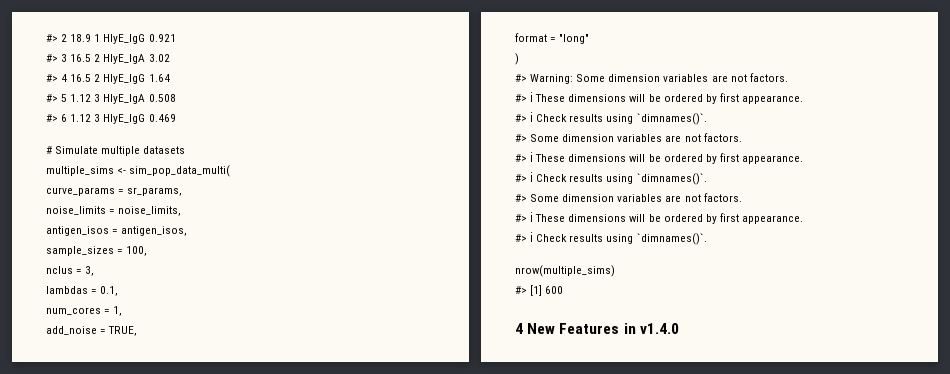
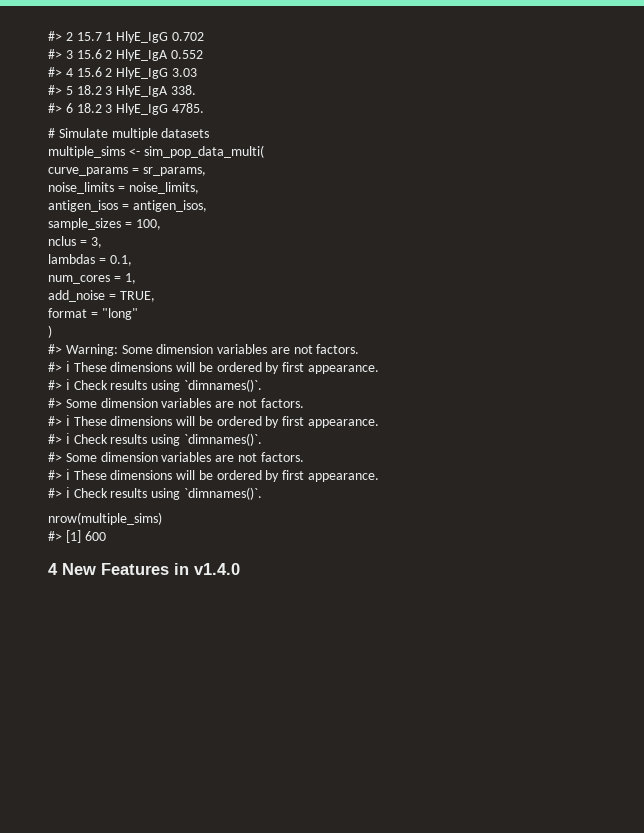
- #> 2 18.9 1 HlyE_IgG 0.921
+ #> 2 15.7 1 HlyE_IgG 0.702
- #> 3 16.5 2 HlyE_IgA 3.02
+ #> 3 15.6 2 HlyE_IgA 0.552
- #> 4 16.5 2 HlyE_IgG 1.64
+ #> 4 15.6 2 HlyE_IgG 3.03
- #> 5 1.12 3 HlyE_IgA 0.508
+ #> 5 18.2 3 HlyE_IgA 338.
- #> 6 1.12 3 HlyE_IgG 0.469
+ #> 6 18.2 3 HlyE_IgG 4785.

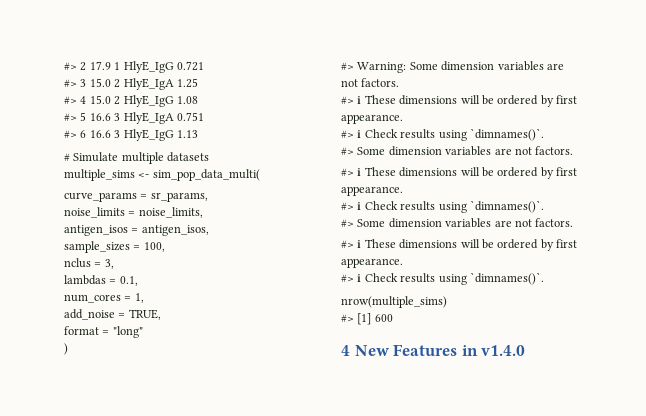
- #> 2 15.7 1 HlyE_IgG 0.702
+ #> 2 17.9 1 HlyE_IgG 0.721
- #> 3 15.6 2 HlyE_IgA 0.552
+ #> 3 15.0 2 HlyE_IgA 1.25
- #> 4 15.6 2 HlyE_IgG 3.03
+ #> 4 15.0 2 HlyE_IgG 1.08
- #> 5 18.2 3 HlyE_IgA 338.
+ #> 5 16.6 3 HlyE_IgA 0.751
- #> 6 18.2 3 HlyE_IgG 4785.
+ #> 6 16.6 3 HlyE_IgG 1.13

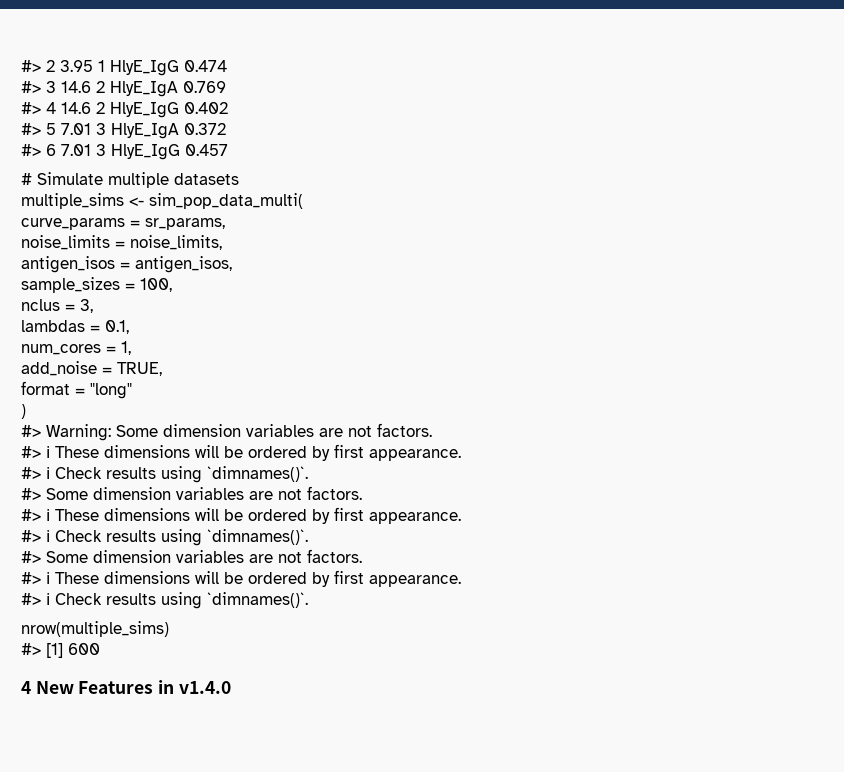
- #> 2 17.9 1 HlyE_IgG 0.721
+ #> 2 3.95 1 HlyE_IgG 0.474
- #> 3 15.0 2 HlyE_IgA 1.25
+ #> 3 14.6 2 HlyE_IgA 0.769
- #> 4 15.0 2 HlyE_IgG 1.08
+ #> 4 14.6 2 HlyE_IgG 0.402
- #> 5 16.6 3 HlyE_IgA 0.751
+ #> 5 7.01 3 HlyE_IgA 0.372
- #> 6 16.6 3 HlyE_IgG 1.13
+ #> 6 7.01 3 HlyE_IgG 0.457

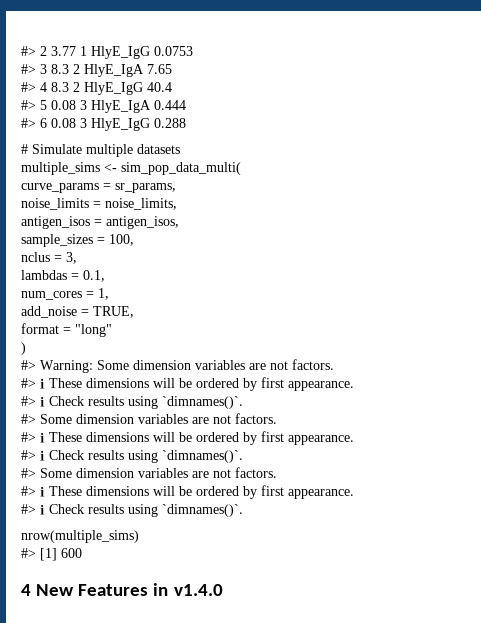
- #> 2 3.95 1 HlyE_IgG 0.474
+ #> 2 3.77 1 HlyE_IgG 0.0753
- #> 3 14.6 2 HlyE_IgA 0.769
+ #> 3 8.3 2 HlyE_IgA 7.65
- #> 4 14.6 2 HlyE_IgG 0.402
+ #> 4 8.3 2 HlyE_IgG 40.4
- #> 5 7.01 3 HlyE_IgA 0.372
+ #> 5 0.08 3 HlyE_IgA 0.444
- #> 6 7.01 3 HlyE_IgG 0.457
+ #> 6 0.08 3 HlyE_IgG 0.288

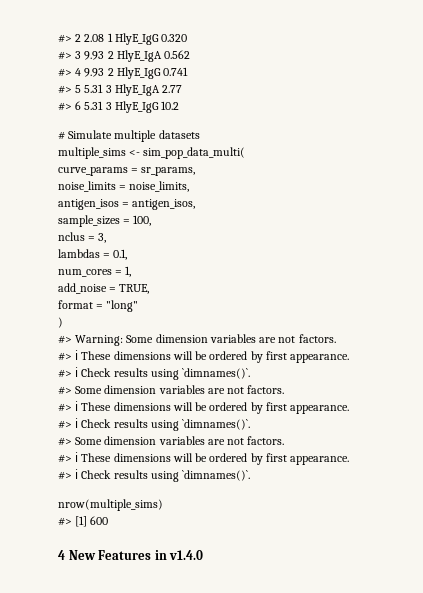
- #> 2 3.77 1 HlyE_IgG 0.0753
+ #> 2 2.08 1 HlyE_IgG 0.320
- #> 3 8.3 2 HlyE_IgA 7.65
+ #> 3 9.93 2 HlyE_IgA 0.562
- #> 4 8.3 2 HlyE_IgG 40.4
+ #> 4 9.93 2 HlyE_IgG 0.741
- #> 5 0.08 3 HlyE_IgA 0.444
+ #> 5 5.31 3 HlyE_IgA 2.77
- #> 6 0.08 3 HlyE_IgG 0.288
+ #> 6 5.31 3 HlyE_IgG 10.2

